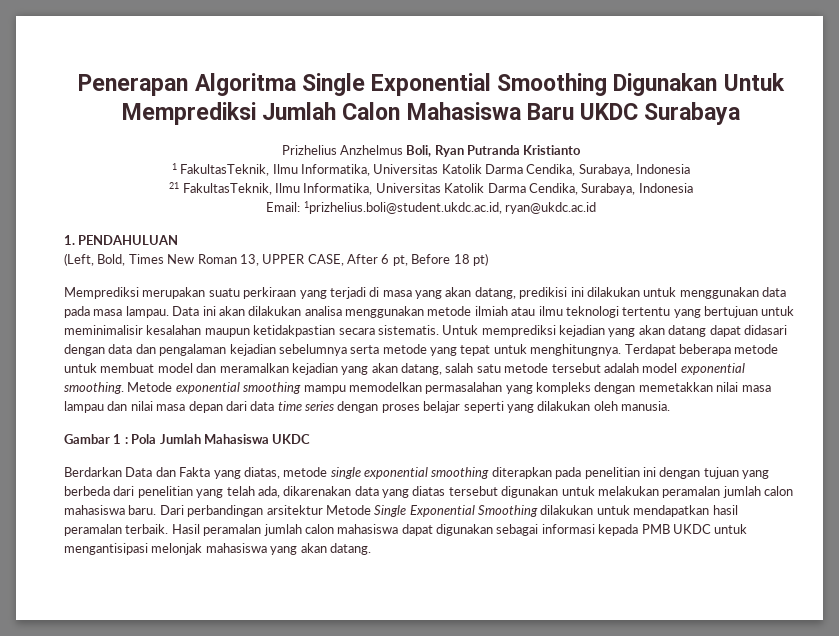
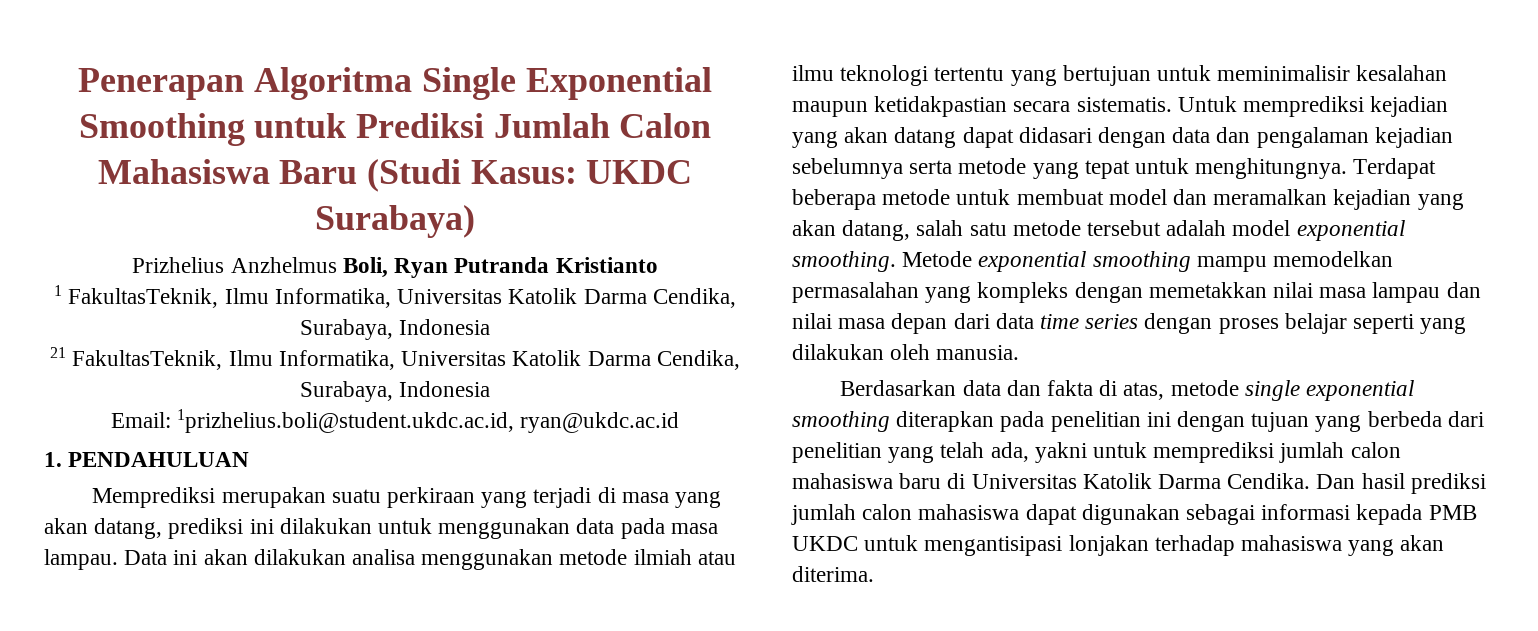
- Penerapan Algoritma Single Exponential Smoothing Digunakan Untuk Memprediksi Jumlah Calon Mahasiswa Baru UKDC Surabaya
+ Penerapan Algoritma Single Exponential Smoothing untuk Prediksi Jumlah Calon Mahasiswa Baru (Studi Kasus: UKDC Surabaya)
- (Left, Bold, Times New Roman 13, UPPER CASE, After 6 pt, Before 18 pt)
- Memprediksi merupakan suatu perkiraan yang terjadi di masa yang akan datang, predikisi ini dilakukan untuk menggunakan data pada masa lampau.
+ Memprediksi merupakan suatu perkiraan yang terjadi di masa yang akan datang, prediksi ini dilakukan untuk menggunakan data pada masa lampau.
- Gambar 1 : Pola Jumlah Mahasiswa UKDC
- Berdarkan Data dan Fakta yang diatas, metode single exponential smoothing diterapkan pada penelitian ini dengan tujuan yang berbeda dari penelitian yang telah ada, dikarenakan data yang diatas tersebut digunakan untuk melakukan peramalan jumlah calon mahasiswa baru. Dari perbandingan arsitektur Metode Single Exponential Smoothing dilakukan untuk mendapatkan hasil peramalan terbaik. Hasil peramalan jumlah calon mahasiswa dapat digunakan sebagai informasi kepada PMB UKDC untuk mengantisipasi melonjak mahasiswa yang akan datang.
+ Berdasarkan data dan fakta di atas, metode single exponential smoothing diterapkan pada penelitian ini dengan tujuan yang berbeda dari penelitian yang telah ada, yakni untuk memprediksi jumlah calon mahasiswa baru di Universitas Katolik Darma Cendika. Dan hasil prediksi jumlah calon mahasiswa dapat digunakan sebagai informasi kepada PMB UKDC untuk mengantisipasi lonjakan terhadap mahasiswa yang akan diterima.

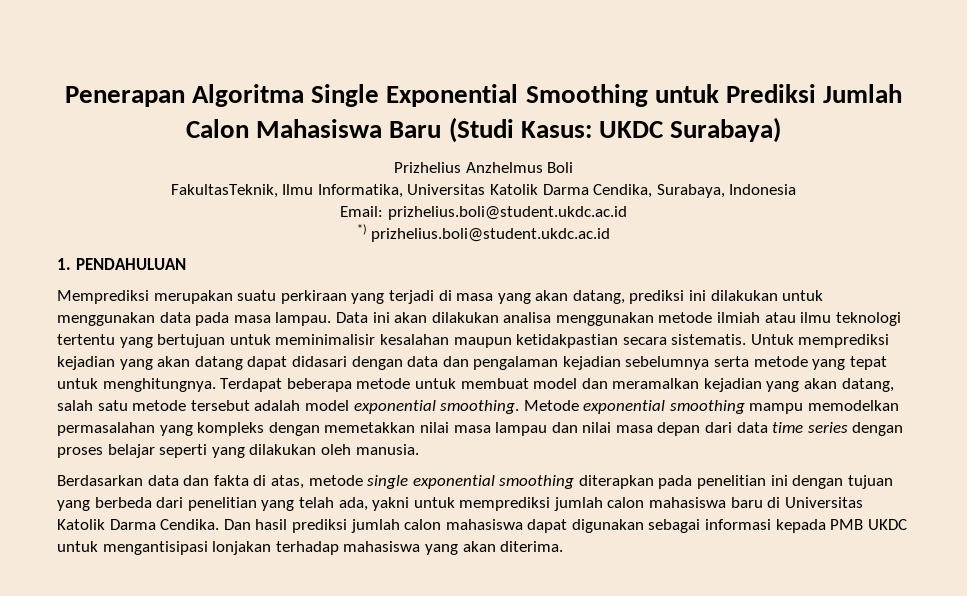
- Prizhelius Anzhelmus Boli, Ryan Putranda Kristianto
- 1 FakultasTeknik, Ilmu Informatika, Universitas Katolik Darma Cendika, Surabaya, Indonesia
- 21 FakultasTeknik, Ilmu Informatika, Universitas Katolik Darma Cendika, Surabaya, Indonesia
+ Prizhelius Anzhelmus Boli
+ FakultasTeknik, Ilmu Informatika, Universitas Katolik Darma Cendika, Surabaya, Indonesia
- Email: 1prizhelius.boli@student.ukdc.ac.id, ryan@ukdc.ac.id
+ Email: prizhelius.boli@student.ukdc.ac.id
+ *) prizhelius.boli@student.ukdc.ac.id

